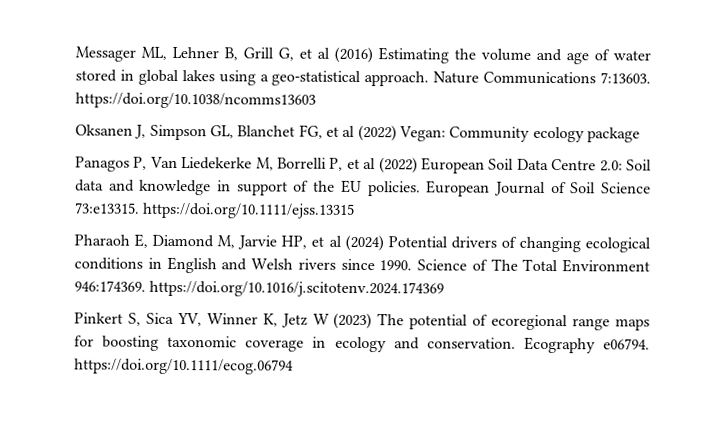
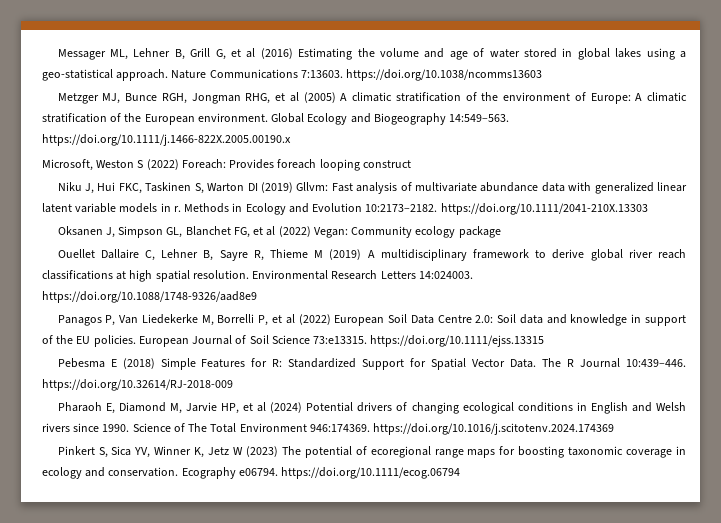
+ Metzger MJ, Bunce RGH, Jongman RHG, et al (2005) A climatic stratification of the environment of Europe: A climatic stratification of the European environment. Global Ecology and Biogeography 14:549–563. https://doi.org/10.1111/j.1466-822X.2005.00190.x
+ Microsoft, Weston S (2022) Foreach: Provides foreach looping construct
+ Niku J, Hui FKC, Taskinen S, Warton DI (2019) Gllvm: Fast analysis of multivariate abundance data with generalized linear latent variable models in r. Methods in Ecology and Evolution 10:2173–2182. https://doi.org/10.1111/2041-210X.13303
+ Ouellet Dallaire C, Lehner B, Sayre R, Thieme M (2019) A multidisciplinary framework to derive global river reach classifications at high spatial resolution. Environmental Research Letters 14:024003. https://doi.org/10.1088/1748-9326/aad8e9
+ Pebesma E (2018) Simple Features for R: Standardized Support for Spatial Vector Data. The R Journal 10:439–446. https://doi.org/10.32614/RJ-2018-009

